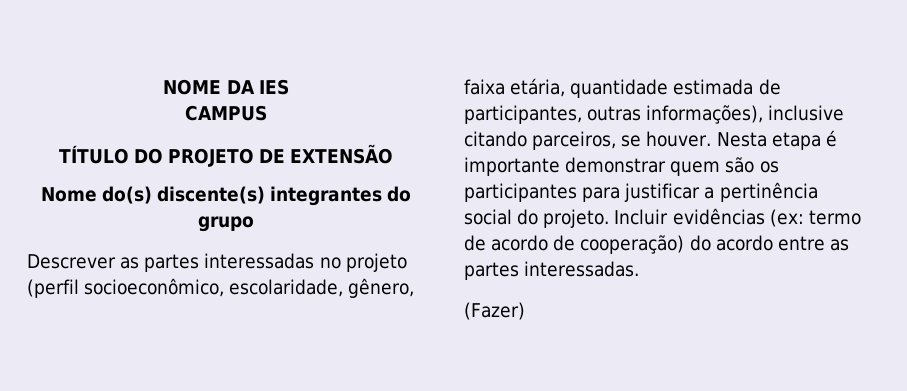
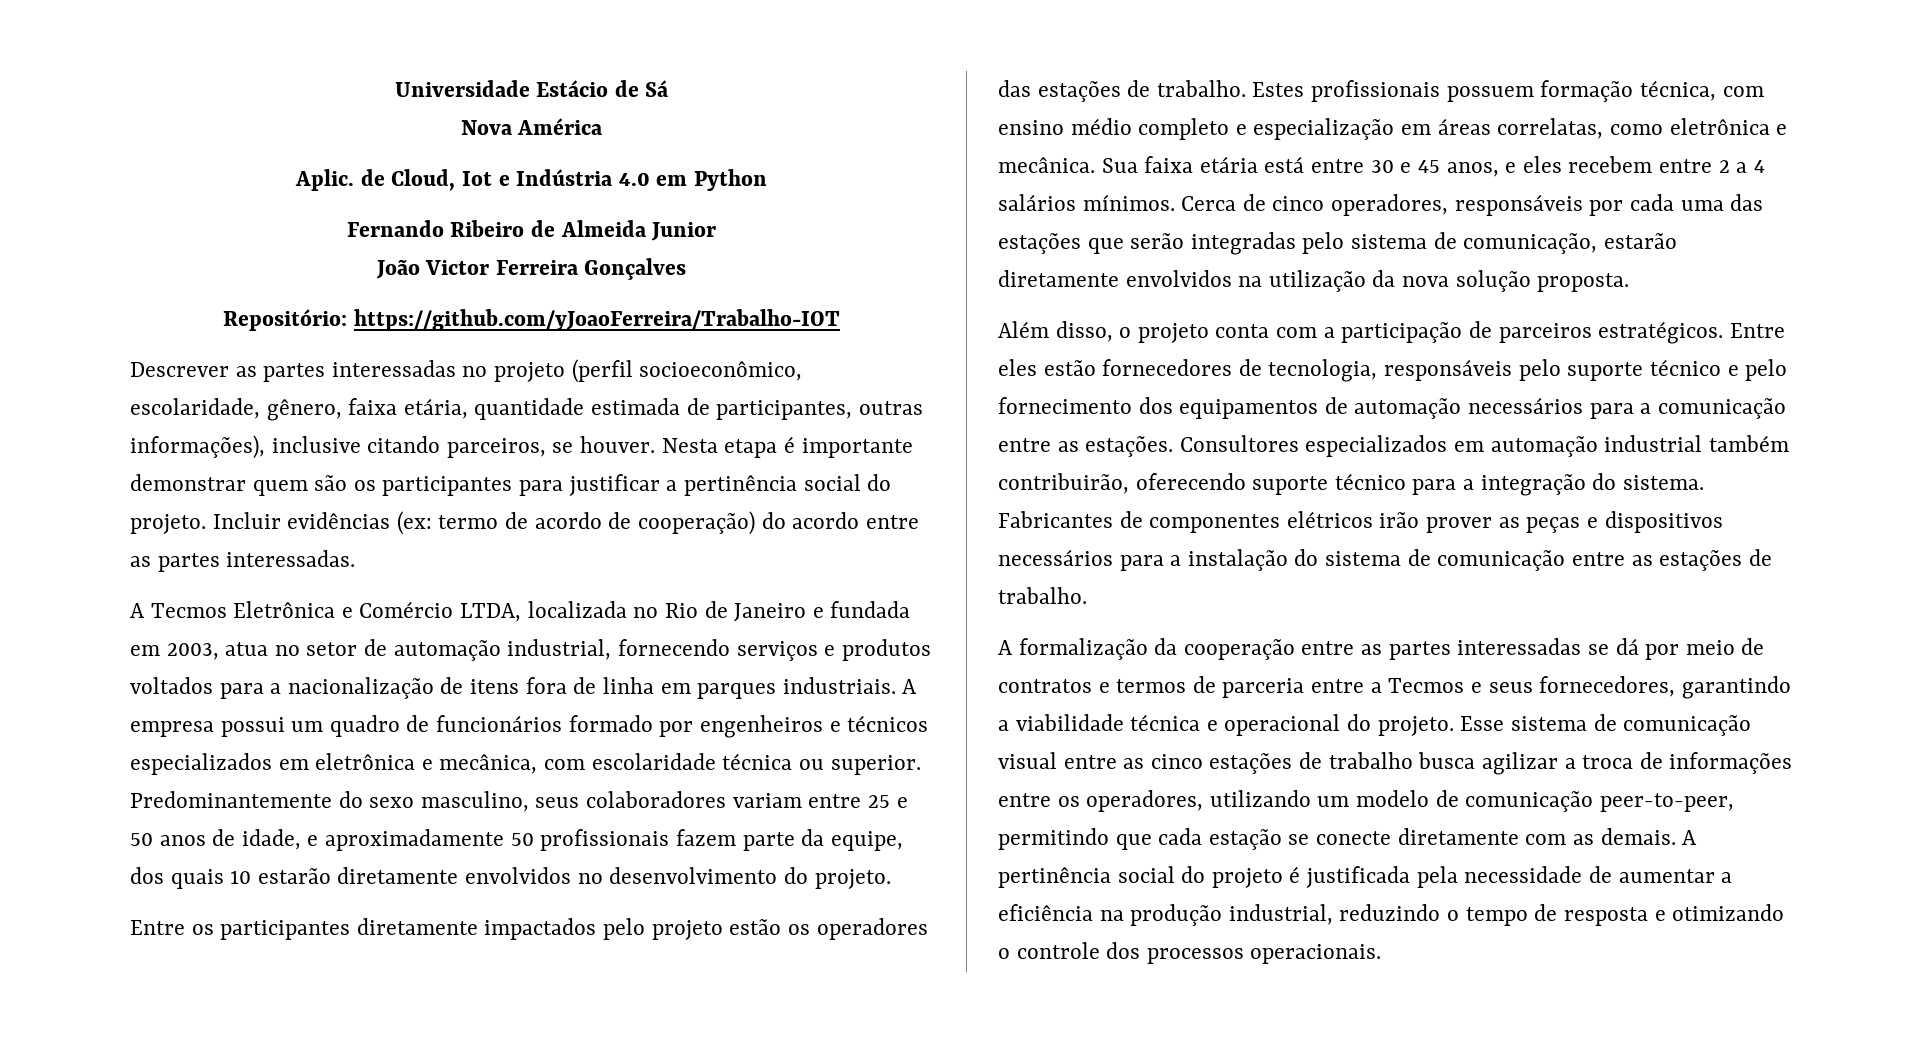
- NOME DA IES
- CAMPUS
- TÍTULO DO PROJETO DE EXTENSÃO
- Nome do(s) discente(s) integrantes do grupo
+ Universidade Estácio de Sá
+ Nova América
+ Aplic. de Cloud, Iot e Indústria 4.0 em Python
+ Fernando Ribeiro de Almeida Junior
+ João Victor Ferreira Gonçalves
+ Repositório: https://github.com/yJoaoFerreira/Trabalho-IOT
- (Fazer)
+ A Tecmos Eletrônica e Comércio LTDA, localizada no Rio de Janeiro e fundada em 2003, atua no setor de automação industrial, fornecendo serviços e produtos voltados para a nacionalização de itens fora de linha em parques industriais. A empresa possui um quadro de funcionários formado por engenheiros e técnicos especializados em eletrônica e mecânica, com escolaridade técnica ou superior. Predominantemente do sexo masculino, seus colaboradores variam entre 25 e 50 anos de idade, e aproximadamente 50 profissionais fazem parte da equipe, dos quais 10 estarão diretamente envolvidos no desenvolvimento do projeto.
+ Entre os participantes diretamente impactados pelo projeto estão os operadores das estações de trabalho. Estes profissionais possuem formação técnica, com ensino médio completo e especialização em áreas correlatas, como eletrônica e mecânica. Sua faixa etária está entre 30 e 45 anos, e eles recebem entre 2 a 4 salários mínimos. Cerca de cinco operadores, responsáveis por cada uma das estações que serão integradas pelo sistema de comunicação, estarão diretamente envolvidos na utilização da nova solução proposta.
+ Além disso, o projeto conta com a participação de parceiros estratégicos. Entre eles estão fornecedores de tecnologia, responsáveis pelo suporte técnico e pelo fornecimento dos equipamentos de automação necessários para a comunicação entre as estações. Consultores especializados em automação industrial também contribuirão, oferecendo suporte técnico para a integração do sistema. Fabricantes de componentes elétricos irão prover as peças e dispositivos necessários para a instalação do sistema de comunicação entre as estações de trabalho.
+ A formalização da cooperação entre as partes interessadas se dá por meio de contratos e termos de parceria entre a Tecmos e seus fornecedores, garantindo a viabilidade técnica e operacional do projeto. Esse sistema de comunicação visual entre as cinco estações de trabalho busca agilizar a troca de informações entre os operadores, utilizando um modelo de comunicação peer-to-peer, permitindo que cada estação se conecte diretamente com as demais. A pertinência social do projeto é justificada pela necessidade de aumentar a eficiência na produção industrial, reduzindo o tempo de resposta e otimizando o controle dos processos operacionais.

